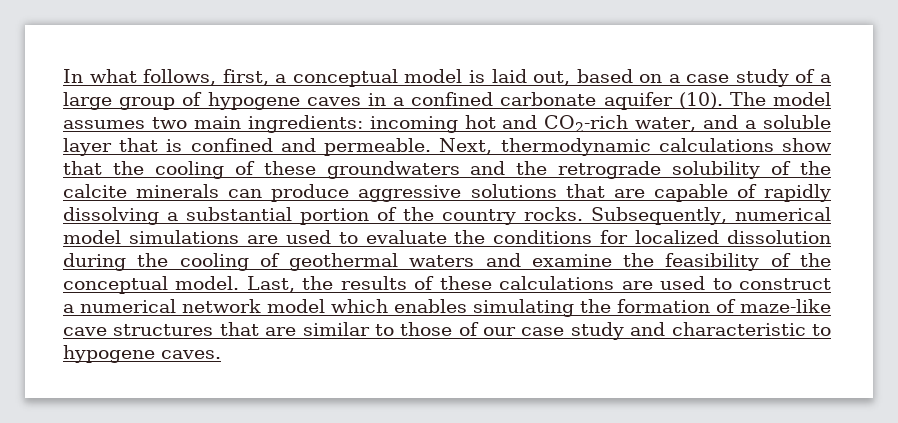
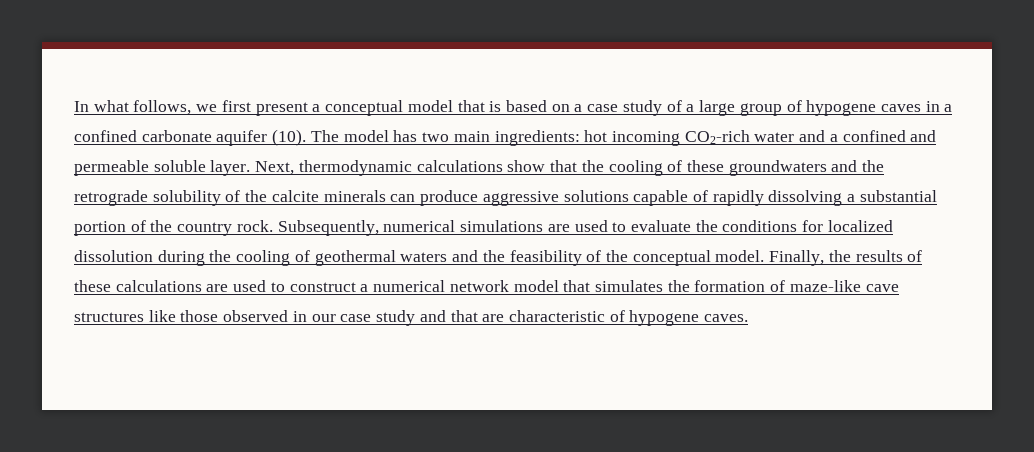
- In what follows, first, a conceptual model is laid out, based on a case study of a large group of hypogene caves in a confined carbonate aquifer (10).
+ In what follows, we first present a conceptual model that is based on a case study of a large group of hypogene caves in a confined carbonate aquifer (10).
- The model assumes two main ingredients: incoming hot and CO2-rich water, and a soluble layer that is confined and permeable.
+ The model has two main ingredients: hot incoming CO2-rich water and a confined and permeable soluble layer.
- Next, thermodynamic calculations show that the cooling of these groundwaters and the retrograde solubility of the calcite minerals can produce aggressive solutions that are capable of rapidly dissolving a substantial portion of the country rocks.
+ Next, thermodynamic calculations show that the cooling of these groundwaters and the retrograde solubility of the calcite minerals can produce aggressive solutions capable of rapidly dissolving a substantial portion of the country rock.
- Subsequently, numerical model simulations are used to evaluate the conditions for localized dissolution during the cooling of geothermal waters and examine the feasibility of the conceptual model.
+ Subsequently, numerical simulations are used to evaluate the conditions for localized dissolution during the cooling of geothermal waters and the feasibility of the conceptual model.
- Last, the results of these calculations are used to construct a numerical network model which enables simulating the formation of maze-like cave structures that are similar to those of our case study and characteristic to hypogene caves.
+ Finally, the results of these calculations are used to construct a numerical network model that simulates the formation of maze-like cave structures like those observed in our case study and that are characteristic of hypogene caves.

